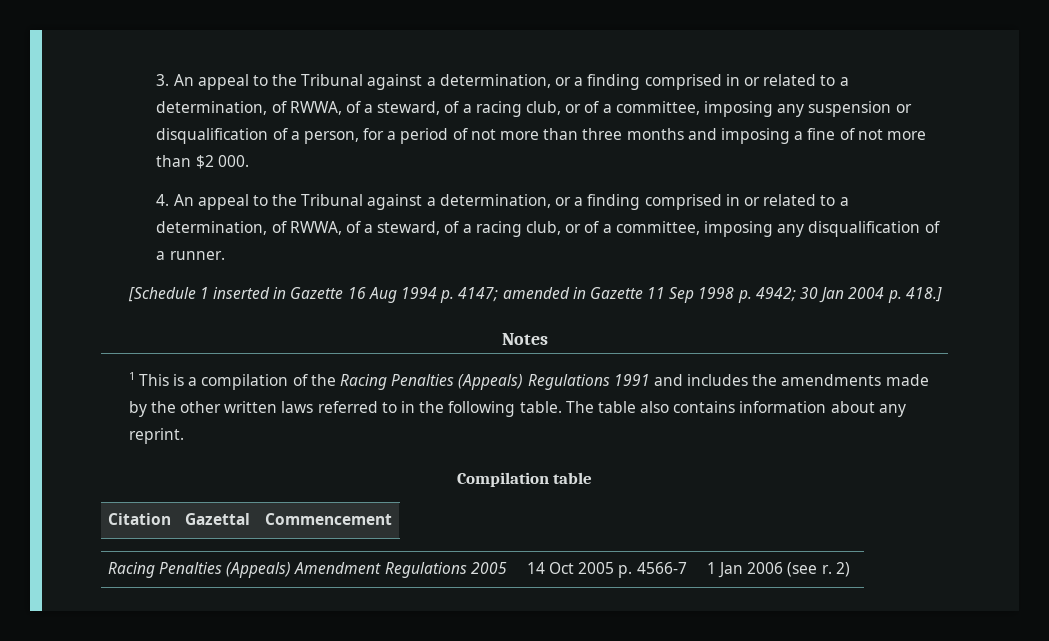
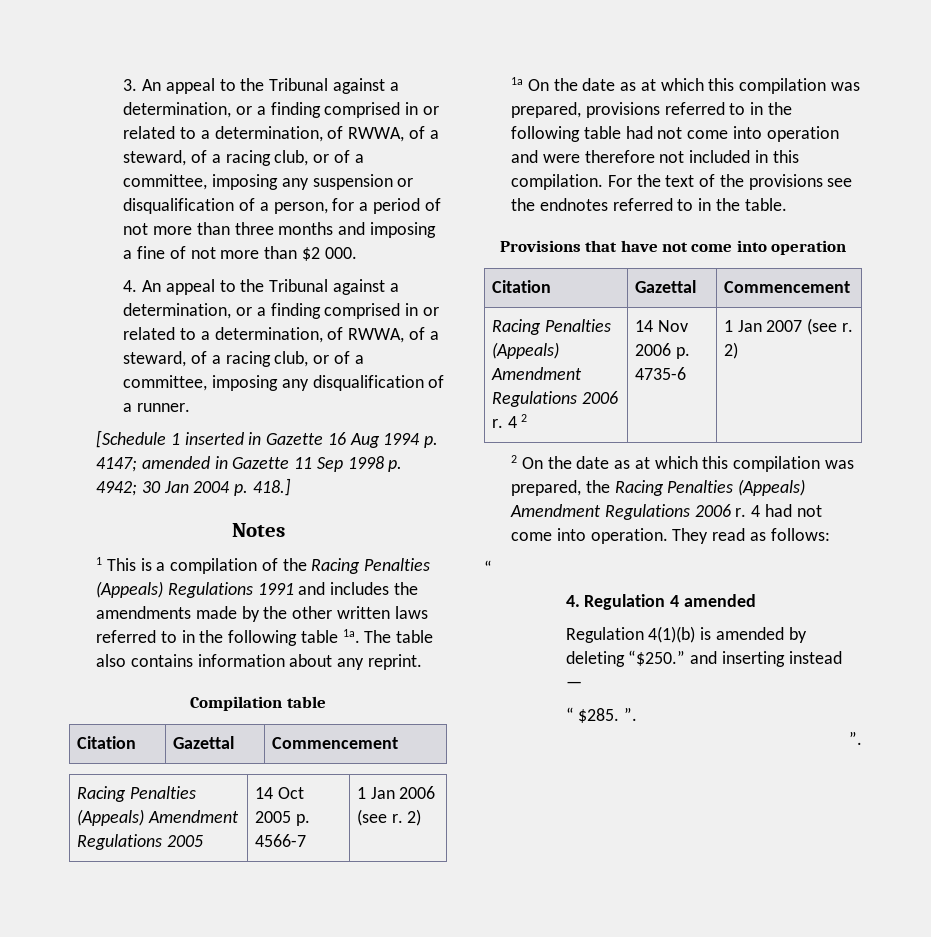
- 1 This is a compilation of the Racing Penalties (Appeals) Regulations 1991 and includes the amendments made by the other written laws referred to in the following table.
+ 1 This is a compilation of the Racing Penalties (Appeals) Regulations 1991 and includes the amendments made by the other written laws referred to in the following table 1a.
+ 1a On the date as at which this compilation was prepared, provisions referred to in the following table had not come into operation and were therefore not included in this compilation. For the text of the provisions see the endnotes referred to in the table.
+ Provisions that have not come into operation
+ Citation | Gazettal | Commencement
+ Racing Penalties (Appeals) Amendment Regulations 2006 r. 4 2 | 14 Nov 2006 p. 4735-6 | 1 Jan 2007 (see r. 2)
+ 2 On the date as at which this compilation was prepared, the Racing Penalties (Appeals) Amendment Regulations 2006 r. 4 had not come into operation. They read as follows:
+ “
+ 4. Regulation 4 amended
+ Regulation 4(1)(b) is amended by deleting “$250.” and inserting instead —
+ “ $285. ”.
+ ”.

